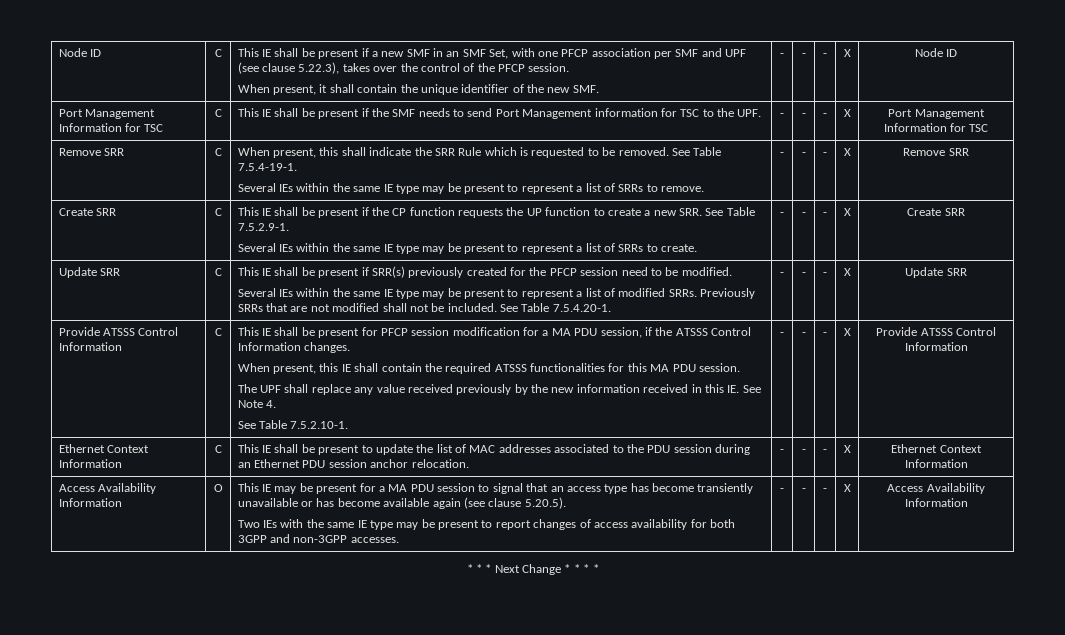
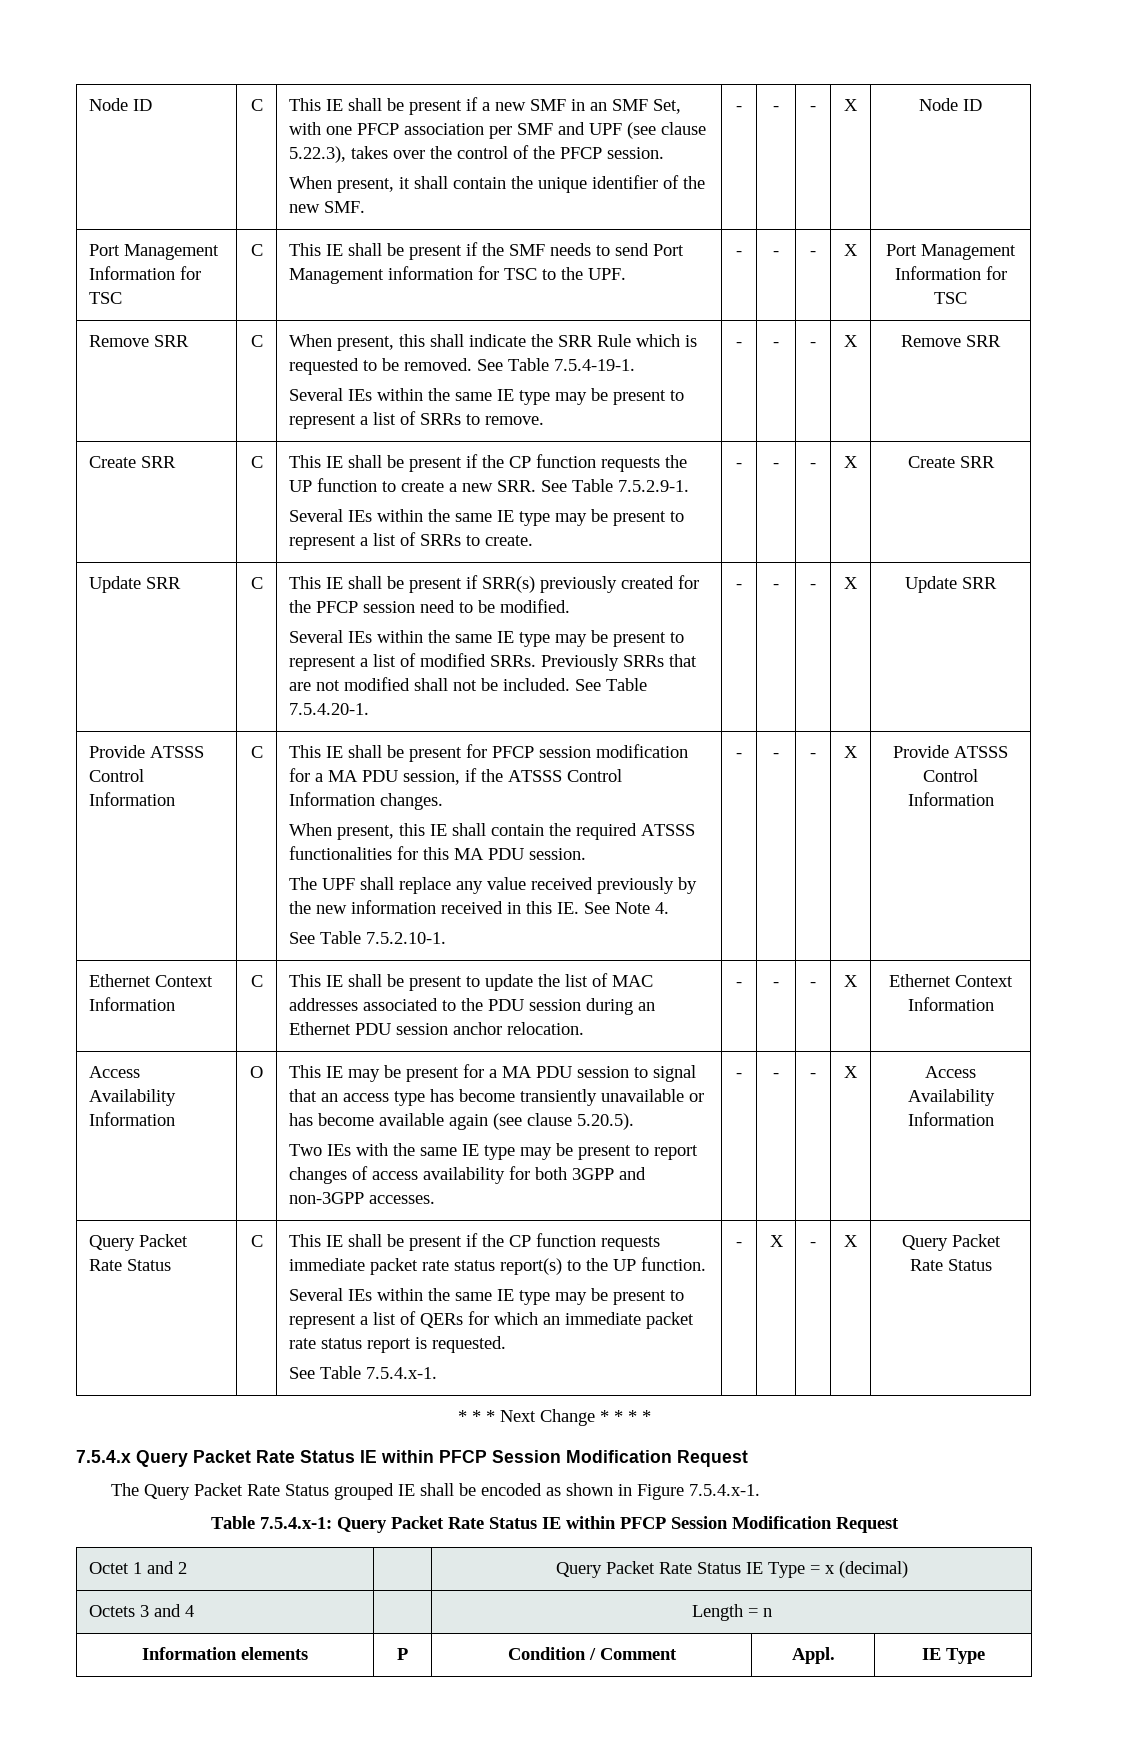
+ Query Packet Rate Status | C | This IE shall be present if the CP function requests immediate packet rate status report(s) to the UP function.
+ Several IEs within the same IE type may be present to represent a list of QERs for which an immediate packet rate status report is requested.
+ See Table 7.5.4.x-1. | - | X | - | X | Query Packet Rate Status
+ 7.5.4.x Query Packet Rate Status IE within PFCP Session Modification Request
+ The Query Packet Rate Status grouped IE shall be encoded as shown in Figure 7.5.4.x-1.
+ Table 7.5.4.x-1: Query Packet Rate Status IE within PFCP Session Modification Request
+ Octet 1 and 2 | | Query Packet Rate Status IE Type = x (decimal)
+ Octets 3 and 4 | | Length = n
+ Information elements | P | Condition / Comment | Appl. | IE Type

